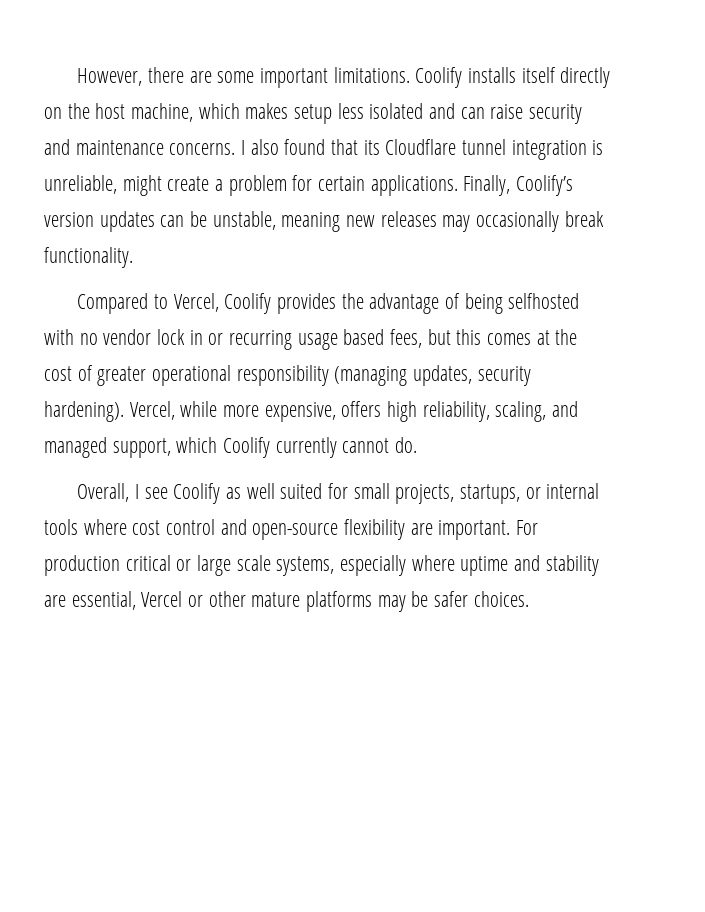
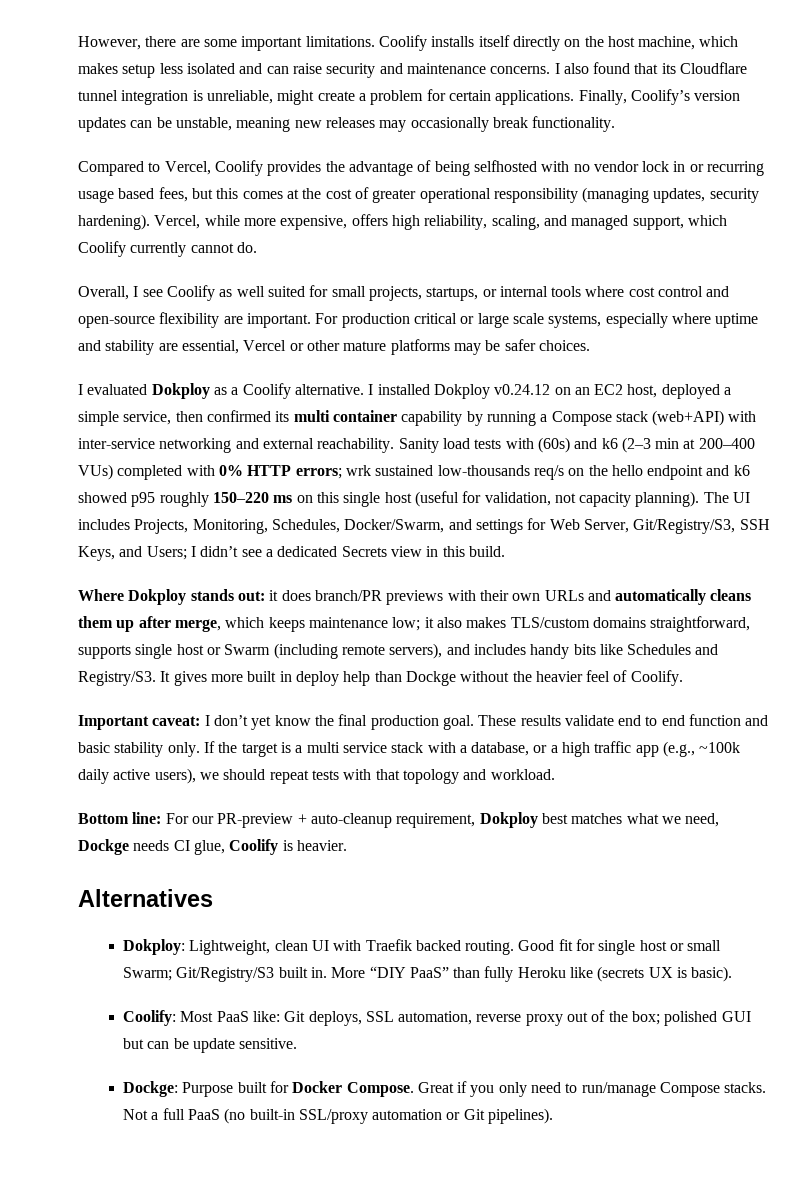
+ I evaluated Dokploy as a Coolify alternative. I installed Dokploy v0.24.12 on an EC2 host, deployed a simple service, then confirmed its multi container capability by running a Compose stack (web+API) with inter-service networking and external reachability. Sanity load tests with (60s) and k6 (2–3 min at 200–400 VUs) completed with 0% HTTP errors; wrk sustained low-thousands req/s on the hello endpoint and k6 showed p95 roughly 150–220 ms on this single host (useful for validation, not capacity planning). The UI includes Projects, Monitoring, Schedules, Docker/Swarm, and settings for Web Server, Git/Registry/S3, SSH Keys, and Users; I didn’t see a dedicated Secrets view in this build.
+ Where Dokploy stands out: it does branch/PR previews with their own URLs and automatically cleans them up after merge, which keeps maintenance low; it also makes TLS/custom domains straightforward, supports single host or Swarm (including remote servers), and includes handy bits like Schedules and Registry/S3. It gives more built in deploy help than Dockge without the heavier feel of Coolify.
+ Important caveat: I don’t yet know the final production goal. These results validate end to end function and basic stability only. If the target is a multi service stack with a database, or a high traffic app (e.g., ~100k daily active users), we should repeat tests with that topology and workload.
+ Bottom line: For our PR-preview + auto-cleanup requirement, Dokploy best matches what we need, Dockge needs CI glue, Coolify is heavier.
+ Alternatives
+ Dokploy: Lightweight, clean UI with Traefik backed routing. Good fit for single host or small Swarm; Git/Registry/S3 built in. More “DIY PaaS” than fully Heroku like (secrets UX is basic).
+ Coolify: Most PaaS like: Git deploys, SSL automation, reverse proxy out of the box; polished GUI but can be update sensitive.
+ Dockge: Purpose built for Docker Compose. Great if you only need to run/manage Compose stacks. Not a full PaaS (no built-in SSL/proxy automation or Git pipelines).

